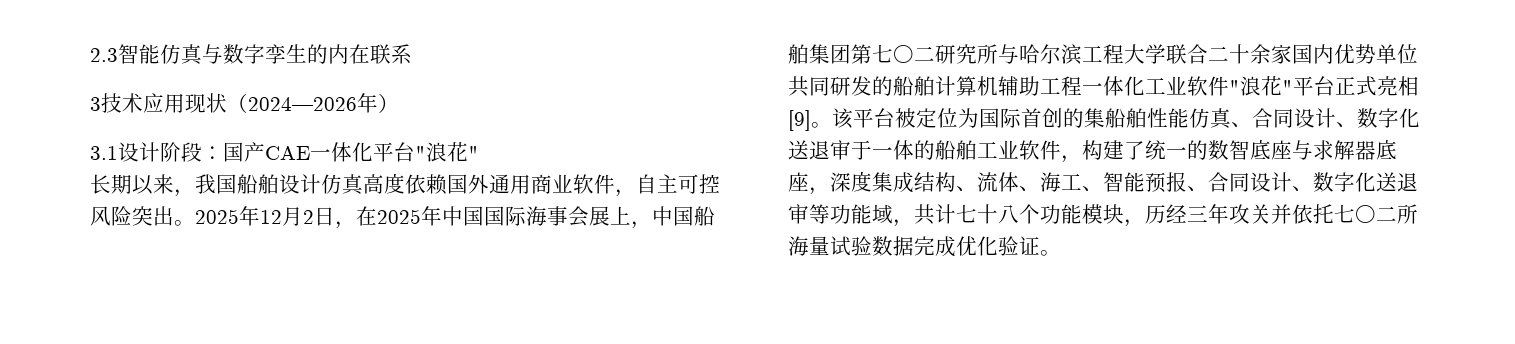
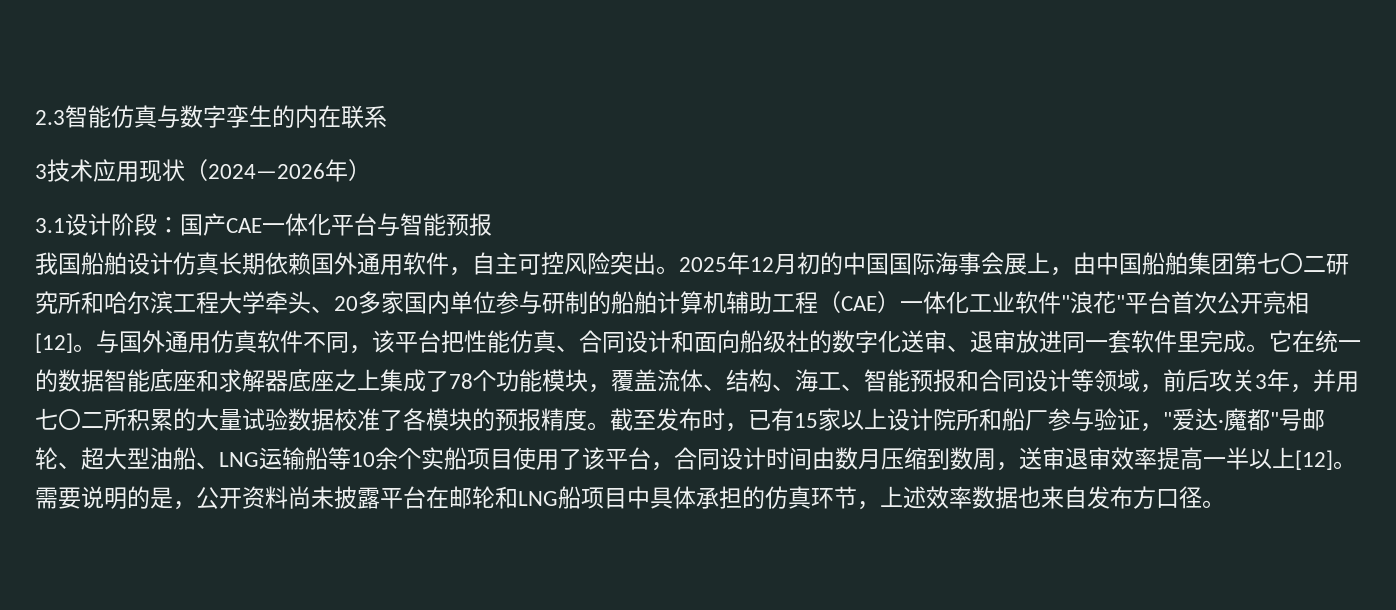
- 3.1设计阶段：国产CAE一体化平台"浪花"
- 长期以来，我国船舶设计仿真高度依赖国外通用商业软件，自主可控风险突出。
+ 3.1设计阶段：国产CAE一体化平台与智能预报
+ 我国船舶设计仿真长期依赖国外通用软件，自主可控风险突出。
- 2025年12月2日，在2025年中国国际海事会展上，中国船舶集团第七〇二研究所与哈尔滨工程大学联合二十余家国内优势单位共同研发的船舶计算机辅助工程一体化工业软件"浪花"平台正式亮相[9]。该平台被定位为国际首创的集船舶性能仿真、合同设计、数字化送退审于一体的船舶工业软件，构建了统一的数智底座与求解器底座，深度集成结构、流体、海工、智能预报、合同设计、数字化送退审等功能域，共计七十八个功能模块，历经三年攻关并依托七〇二所海量试验数据完成优化验证。
+ 2025年12月初的中国国际海事会展上，由中国船舶集团第七〇二研究所和哈尔滨工程大学牵头、20多家国内单位参与研制的船舶计算机辅助工程（CAE）一体化工业软件"浪花"平台首次公开亮相[12]。与国外通用仿真软件不同，该平台把性能仿真、合同设计和面向船级社的数字化送审、退审放进同一套软件里完成。它在统一的数据智能底座和求解器底座之上集成了78个功能模块，覆盖流体、结构、海工、智能预报和合同设计等领域，前后攻关3年，并用七〇二所积累的大量试验数据校准了各模块的预报精度。截至发布时，已有15家以上设计院所和船厂参与验证，"爱达·魔都"号邮轮、超大型油船、LNG运输船等10余个实船项目使用了该平台，合同设计时间由数月压缩到数周，送审退审效率提高一半以上[12]。需要说明的是，公开资料尚未披露平台在邮轮和LNG船项目中具体承担的仿真环节，上述效率数据也来自发布方口径。

